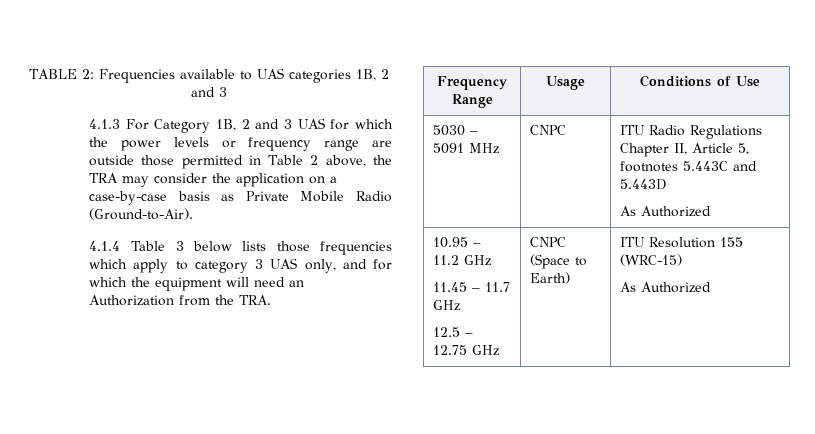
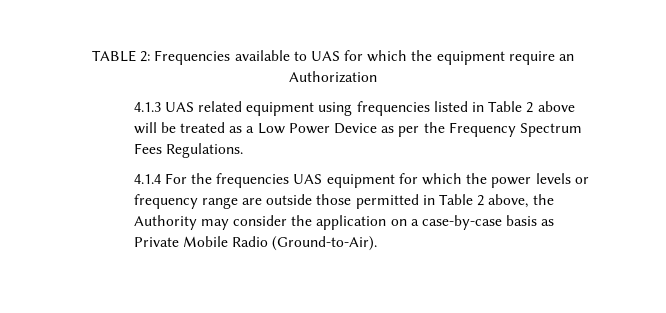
- TABLE 2: Frequencies available to UAS categories 1B, 2 and 3
- 4.1.3 For Category 1B, 2 and 3 UAS for which the power levels or frequency range are outside those permitted in Table 2 above, the TRA may consider the application on a case-by-case basis as Private Mobile Radio (Ground-to-Air).
+ TABLE 2: Frequencies available to UAS for which the equipment require an Authorization
+ 4.1.3 UAS related equipment using frequencies listed in Table 2 above will be treated as a Low Power Device as per the Frequency Spectrum Fees Regulations.
+ 4.1.4 For the frequencies UAS equipment for which the power levels or frequency range are outside those permitted in Table 2 above, the Authority may consider the application on a case-by-case basis as Private Mobile Radio (Ground-to-Air).
- 4.1.4 Table 3 below lists those frequencies which apply to category 3 UAS only, and for which the equipment will need an Authorization from the TRA.
- Frequency Range | Usage | Conditions of Use
- 5030 – 5091 MHz | CNPC | ITU Radio Regulations Chapter II, Article 5, footnotes 5.443C and 5.443D
- As Authorized
- 10.95 – 11.2 GHz
- 11.45 – 11.7 GHz
- 12.5 – 12.75 GHz | CNPC (Space to Earth) | ITU Resolution 155 (WRC-15)
- As Authorized

